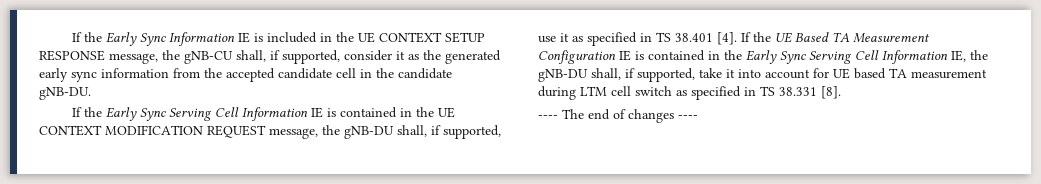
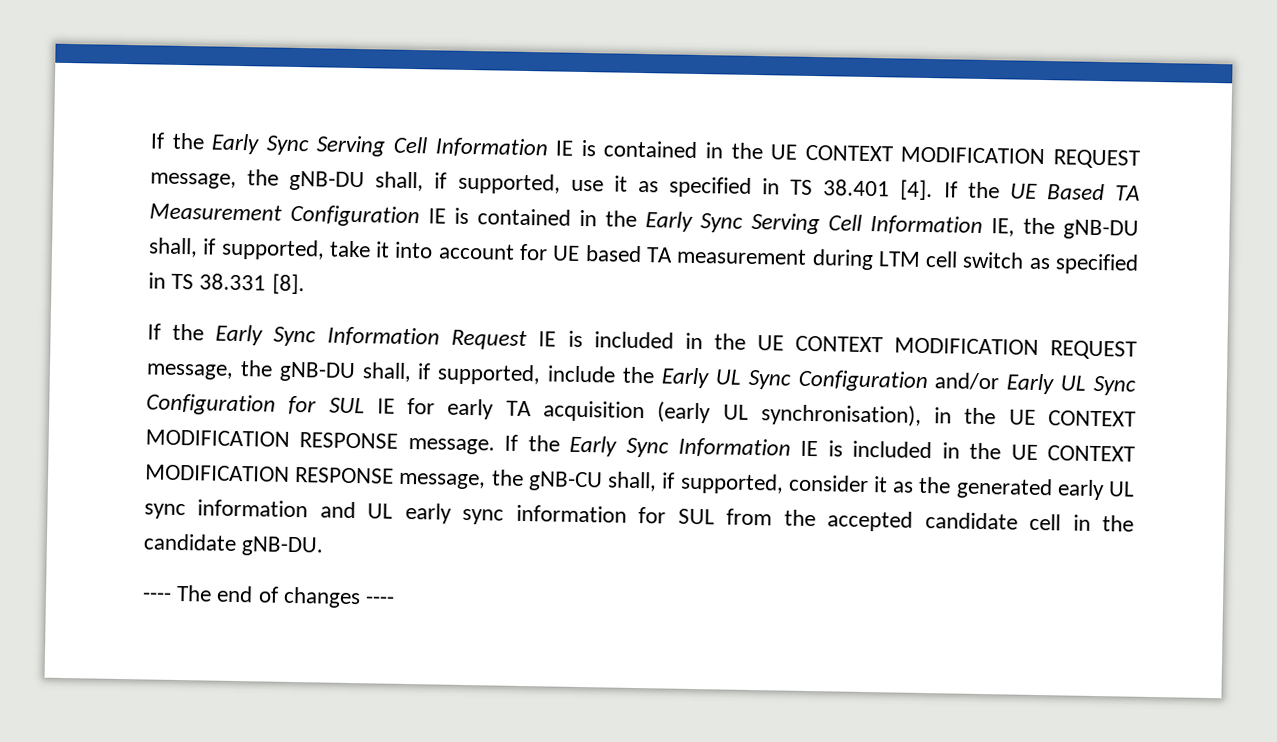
- If the Early Sync Information IE is included in the UE CONTEXT SETUP RESPONSE message, the gNB-CU shall, if supported, consider it as the generated early sync information from the accepted candidate cell in the candidate gNB-DU.
+ If the Early Sync Information Request IE is included in the UE CONTEXT MODIFICATION REQUEST message, the gNB-DU shall, if supported, include the Early UL Sync Configuration and/or Early UL Sync Configuration for SUL IE for early TA acquisition (early UL synchronisation), in the UE CONTEXT MODIFICATION RESPONSE message. If the Early Sync Information IE is included in the UE CONTEXT MODIFICATION RESPONSE message, the gNB-CU shall, if supported, consider it as the generated early UL sync information and UL early sync information for SUL from the accepted candidate cell in the candidate gNB-DU.

